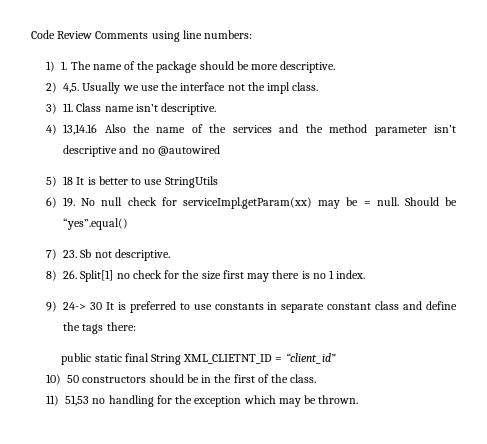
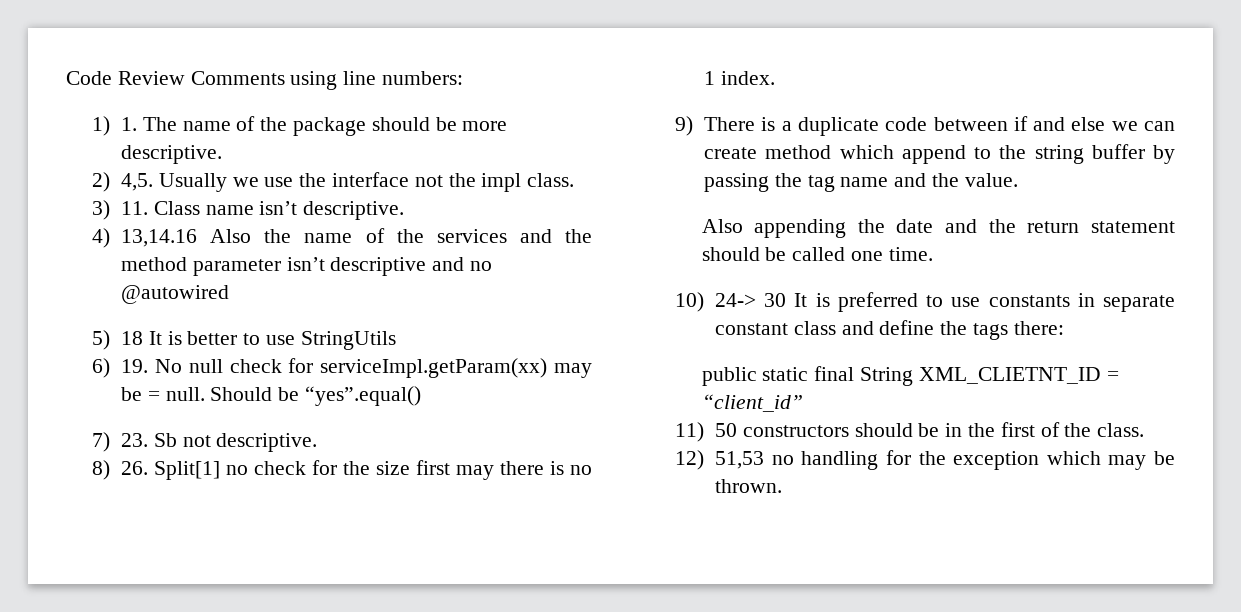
- 9) 24-> 30 It is preferred to use constants in separate constant class and define the tags there:
+ 9) There is a duplicate code between if and else we can create method which append to the string buffer by passing the tag name and the value.
+ Also appending the date and the return statement should be called one time.
+ 10) 24-> 30 It is preferred to use constants in separate constant class and define the tags there:
- 10) 50 constructors should be in the first of the class.
+ 11) 50 constructors should be in the first of the class.
- 11) 51,53 no handling for the exception which may be thrown.
+ 12) 51,53 no handling for the exception which may be thrown.

